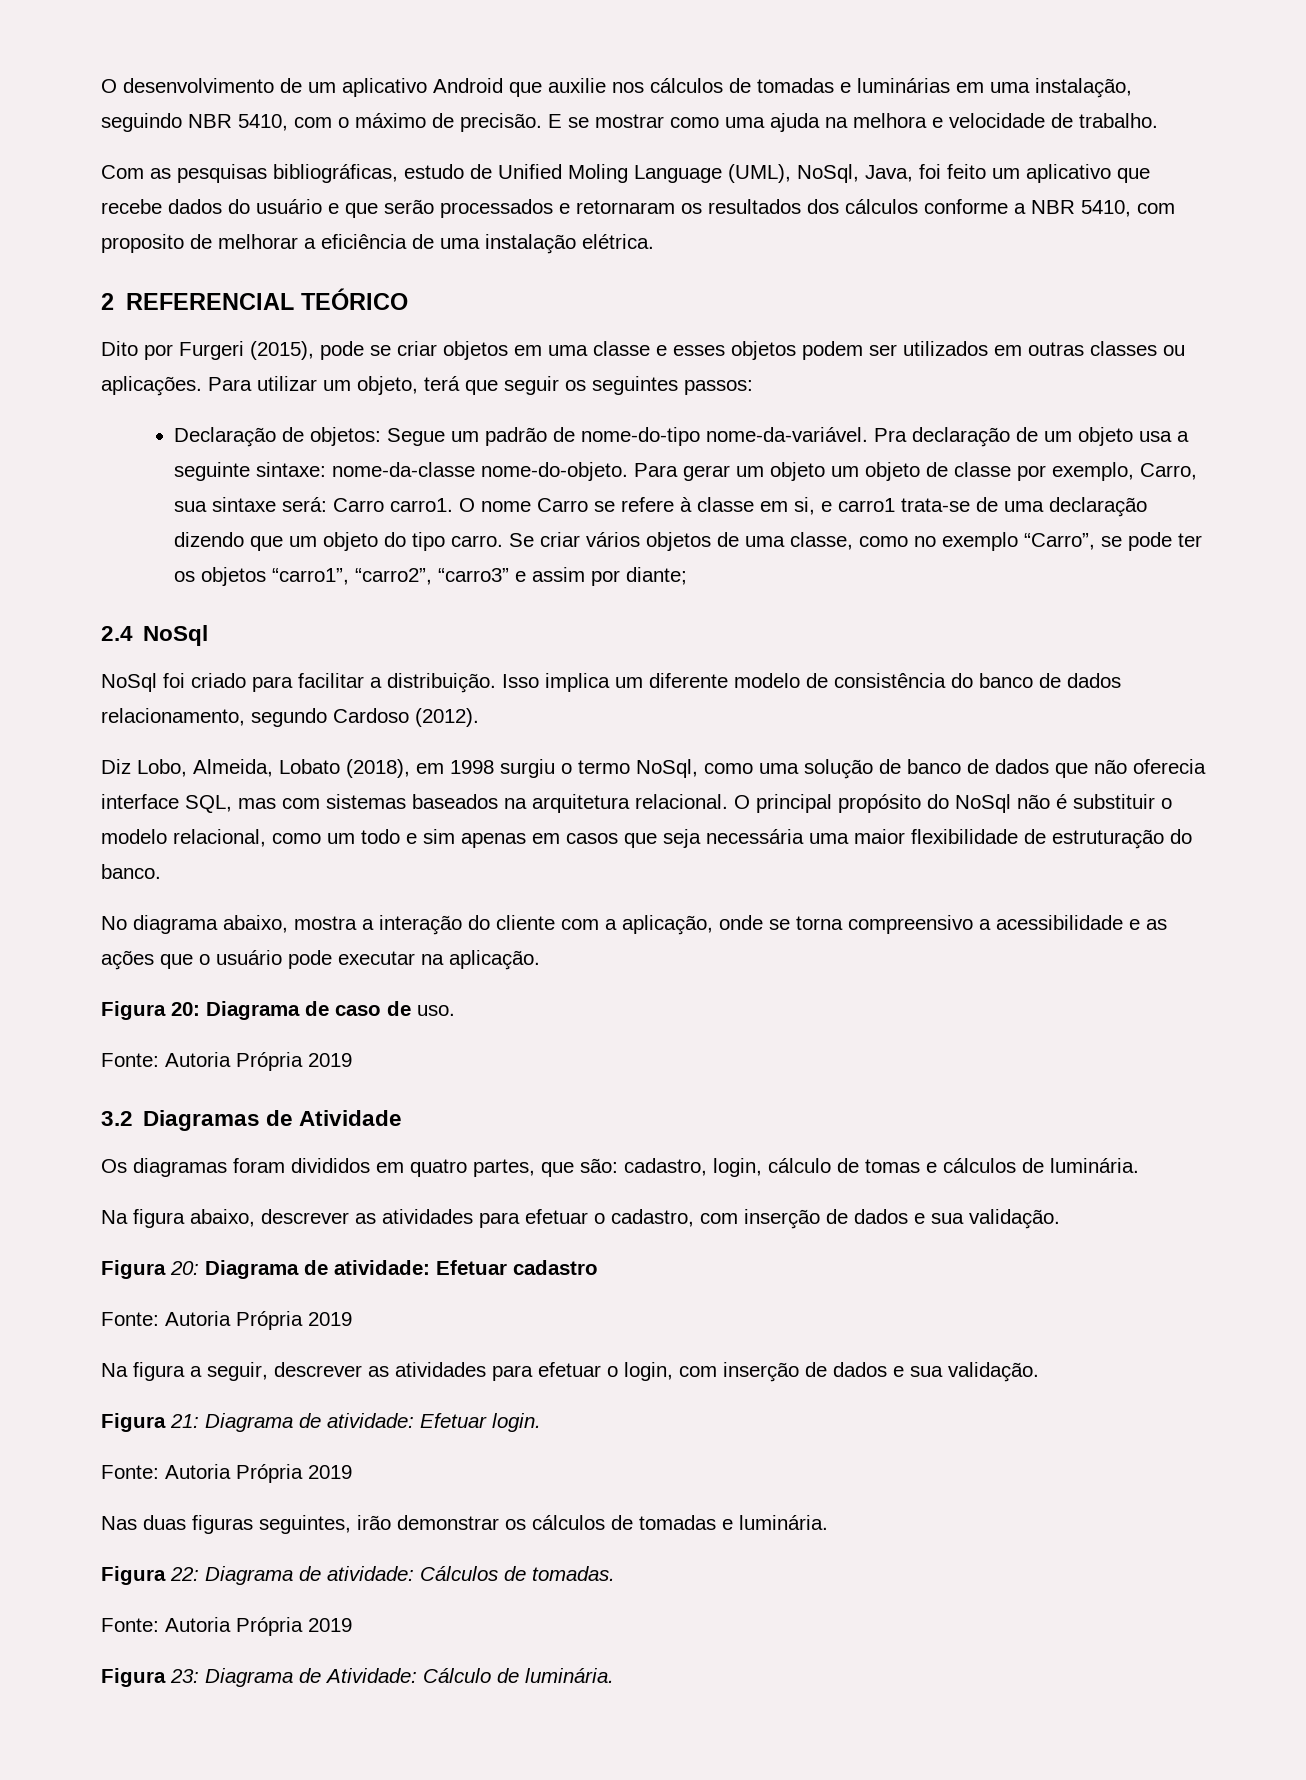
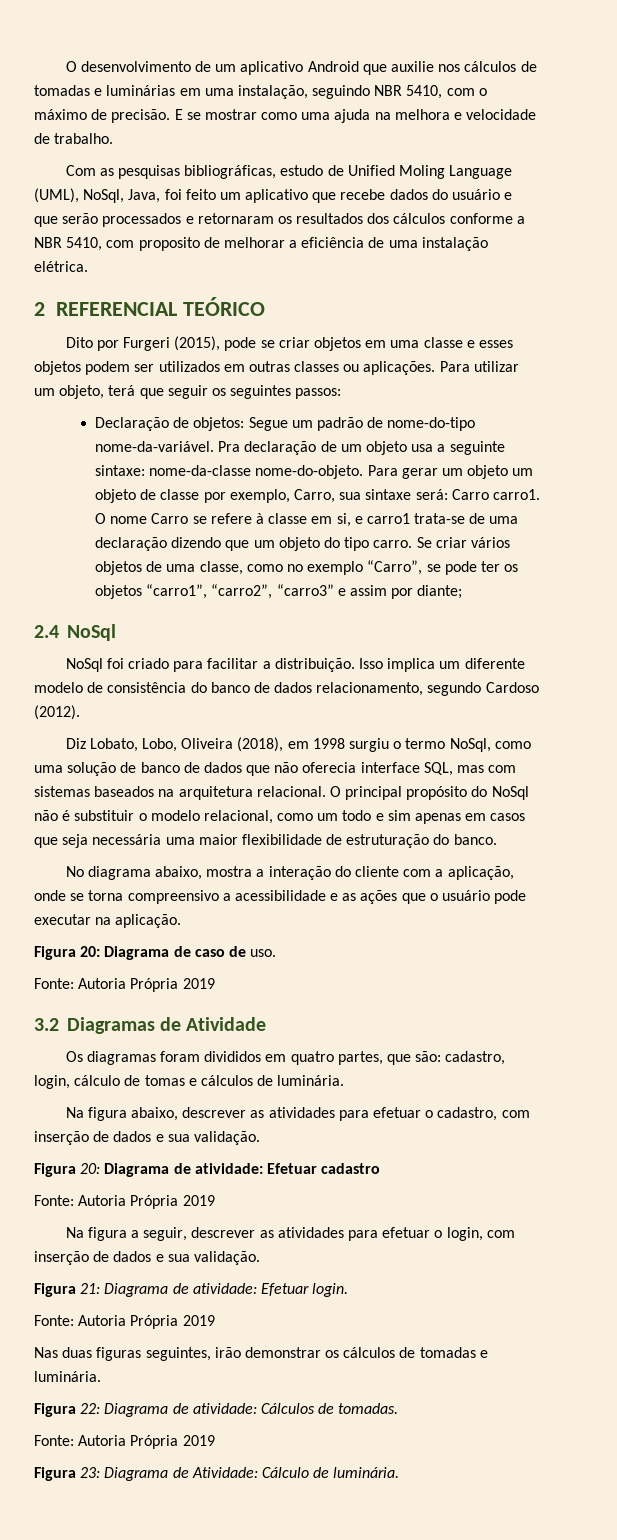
- Diz Lobo, Almeida, Lobato (2018), em 1998 surgiu o termo NoSql, como uma solução de banco de dados que não oferecia interface SQL, mas com sistemas baseados na arquitetura relacional.
+ Diz Lobato, Lobo, Oliveira (2018), em 1998 surgiu o termo NoSql, como uma solução de banco de dados que não oferecia interface SQL, mas com sistemas baseados na arquitetura relacional.

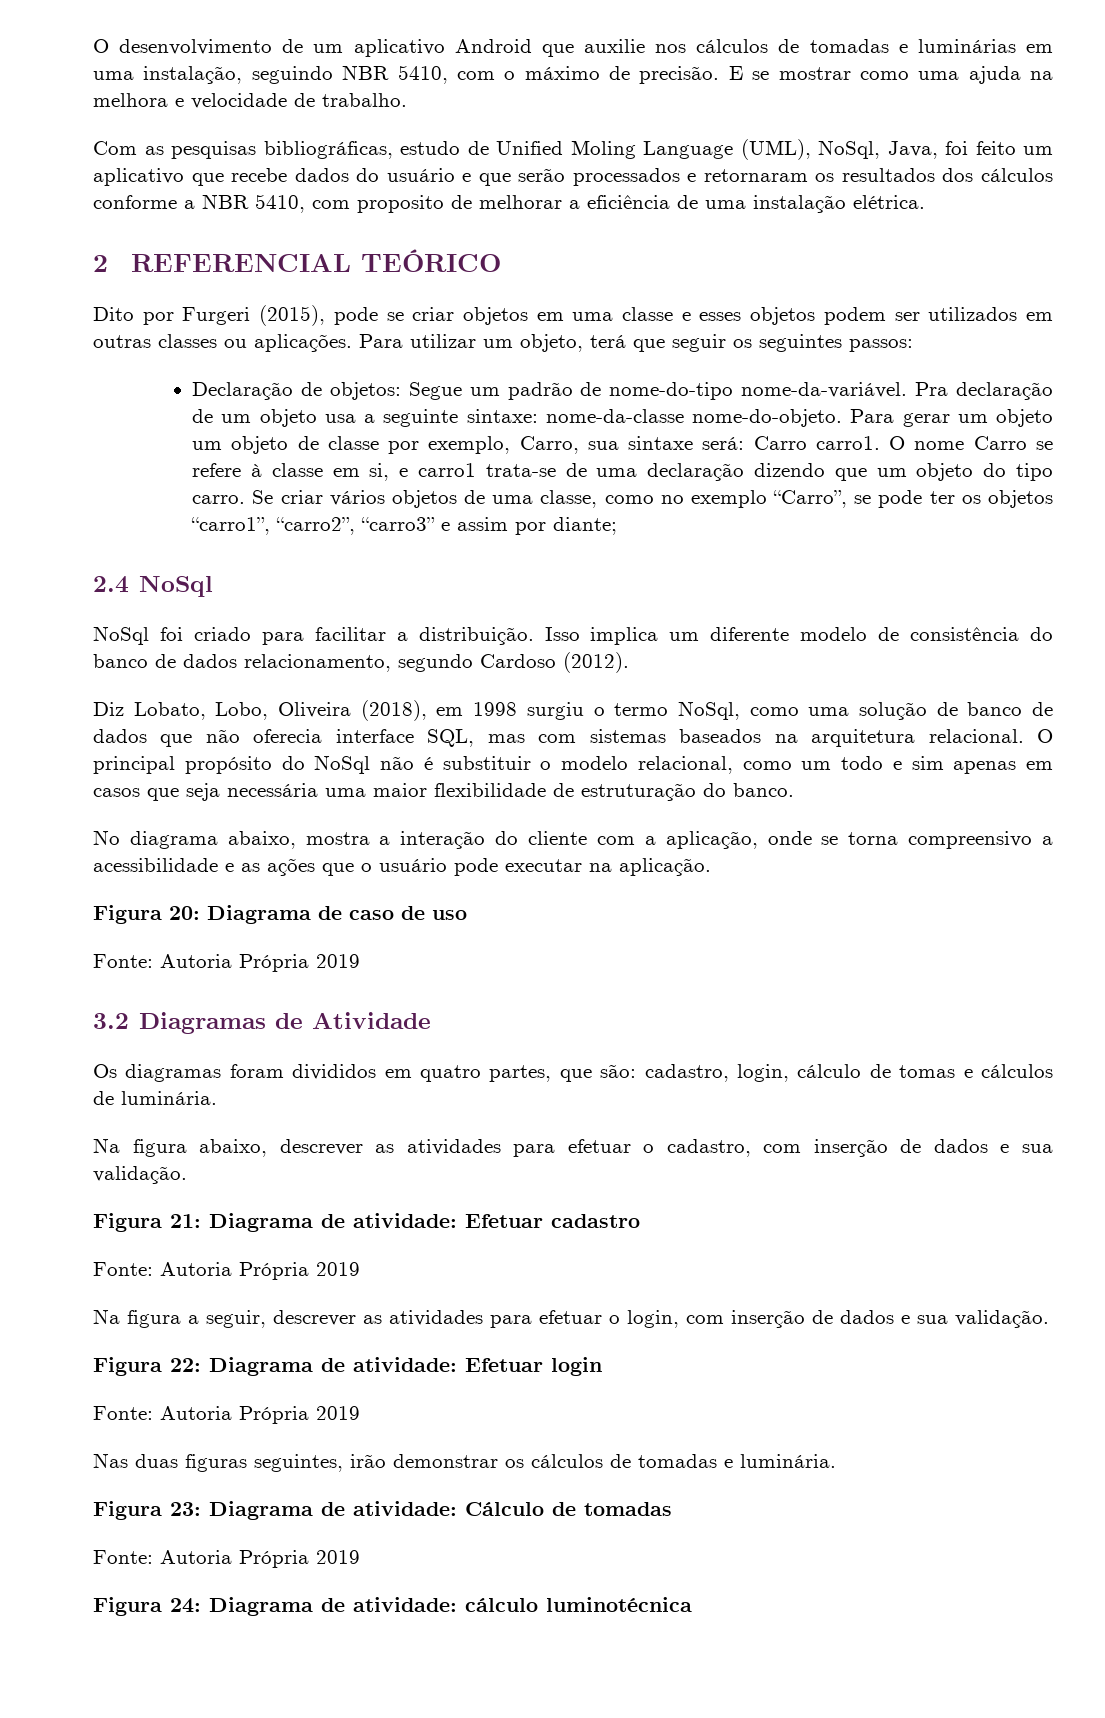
- Figura 20: Diagrama de caso de uso.
+ Figura 20: Diagrama de caso de uso
- Figura 20: Diagrama de atividade: Efetuar cadastro
+ Figura 21: Diagrama de atividade: Efetuar cadastro
- Figura 21: Diagrama de atividade: Efetuar login.
+ Figura 22: Diagrama de atividade: Efetuar login
- Figura 22: Diagrama de atividade: Cálculos de tomadas.
+ Figura 23: Diagrama de atividade: Cálculo de tomadas
- Figura 23: Diagrama de Atividade: Cálculo de luminária.
+ Figura 24: Diagrama de atividade: cálculo luminotécnica

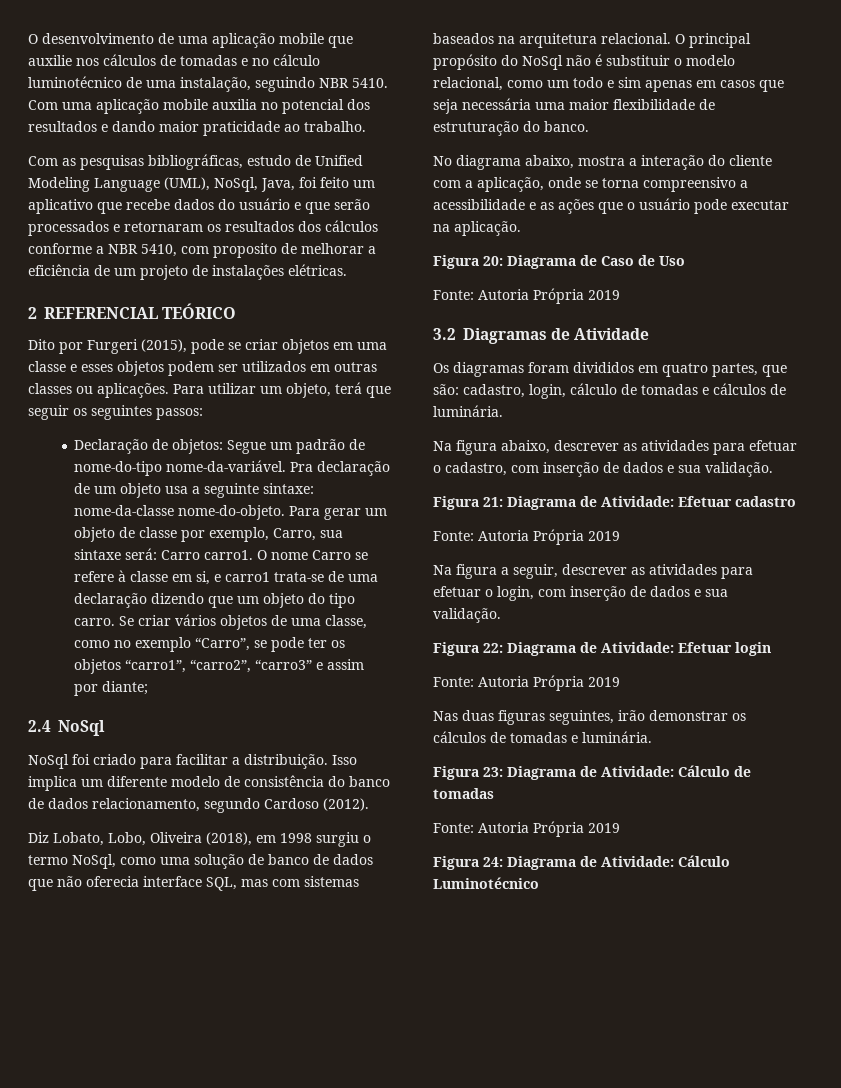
- O desenvolvimento de um aplicativo Android que auxilie nos cálculos de tomadas e luminárias em uma instalação, seguindo NBR 5410, com o máximo de precisão. E se mostrar como uma ajuda na melhora e velocidade de trabalho.
+ O desenvolvimento de uma aplicação mobile que auxilie nos cálculos de tomadas e no cálculo luminotécnico de uma instalação, seguindo NBR 5410. Com uma aplicação mobile auxilia no potencial dos resultados e dando maior praticidade ao trabalho.
- Com as pesquisas bibliográficas, estudo de Unified Moling Language (UML), NoSql, Java, foi feito um aplicativo que recebe dados do usuário e que serão processados e retornaram os resultados dos cálculos conforme a NBR 5410, com proposito de melhorar a eficiência de uma instalação elétrica.
+ Com as pesquisas bibliográficas, estudo de Unified Modeling Language (UML), NoSql, Java, foi feito um aplicativo que recebe dados do usuário e que serão processados e retornaram os resultados dos cálculos conforme a NBR 5410, com proposito de melhorar a eficiência de um projeto de instalações elétricas.
- Para gerar um objeto um objeto de classe por exemplo, Carro, sua sintaxe será: Carro carro1.
+ Para gerar um objeto de classe por exemplo, Carro, sua sintaxe será: Carro carro1.
- Figura 20: Diagrama de caso de uso
+ Figura 20: Diagrama de Caso de Uso
- Os diagramas foram divididos em quatro partes, que são: cadastro, login, cálculo de tomas e cálculos de luminária.
+ Os diagramas foram divididos em quatro partes, que são: cadastro, login, cálculo de tomadas e cálculos de luminária.
- Figura 21: Diagrama de atividade: Efetuar cadastro
+ Figura 21: Diagrama de Atividade: Efetuar cadastro
- Figura 22: Diagrama de atividade: Efetuar login
+ Figura 22: Diagrama de Atividade: Efetuar login
- Figura 23: Diagrama de atividade: Cálculo de tomadas
+ Figura 23: Diagrama de Atividade: Cálculo de tomadas
- Figura 24: Diagrama de atividade: cálculo luminotécnica
+ Figura 24: Diagrama de Atividade: Cálculo Luminotécnico

